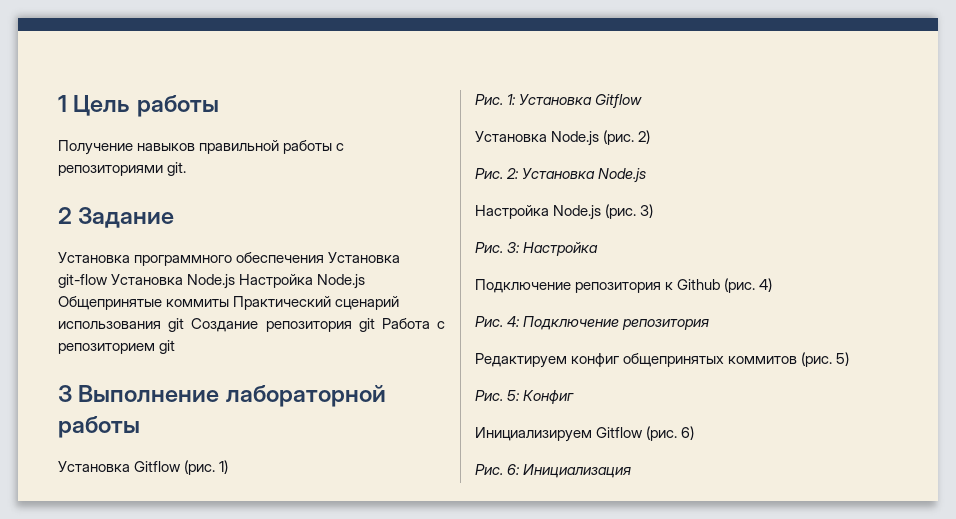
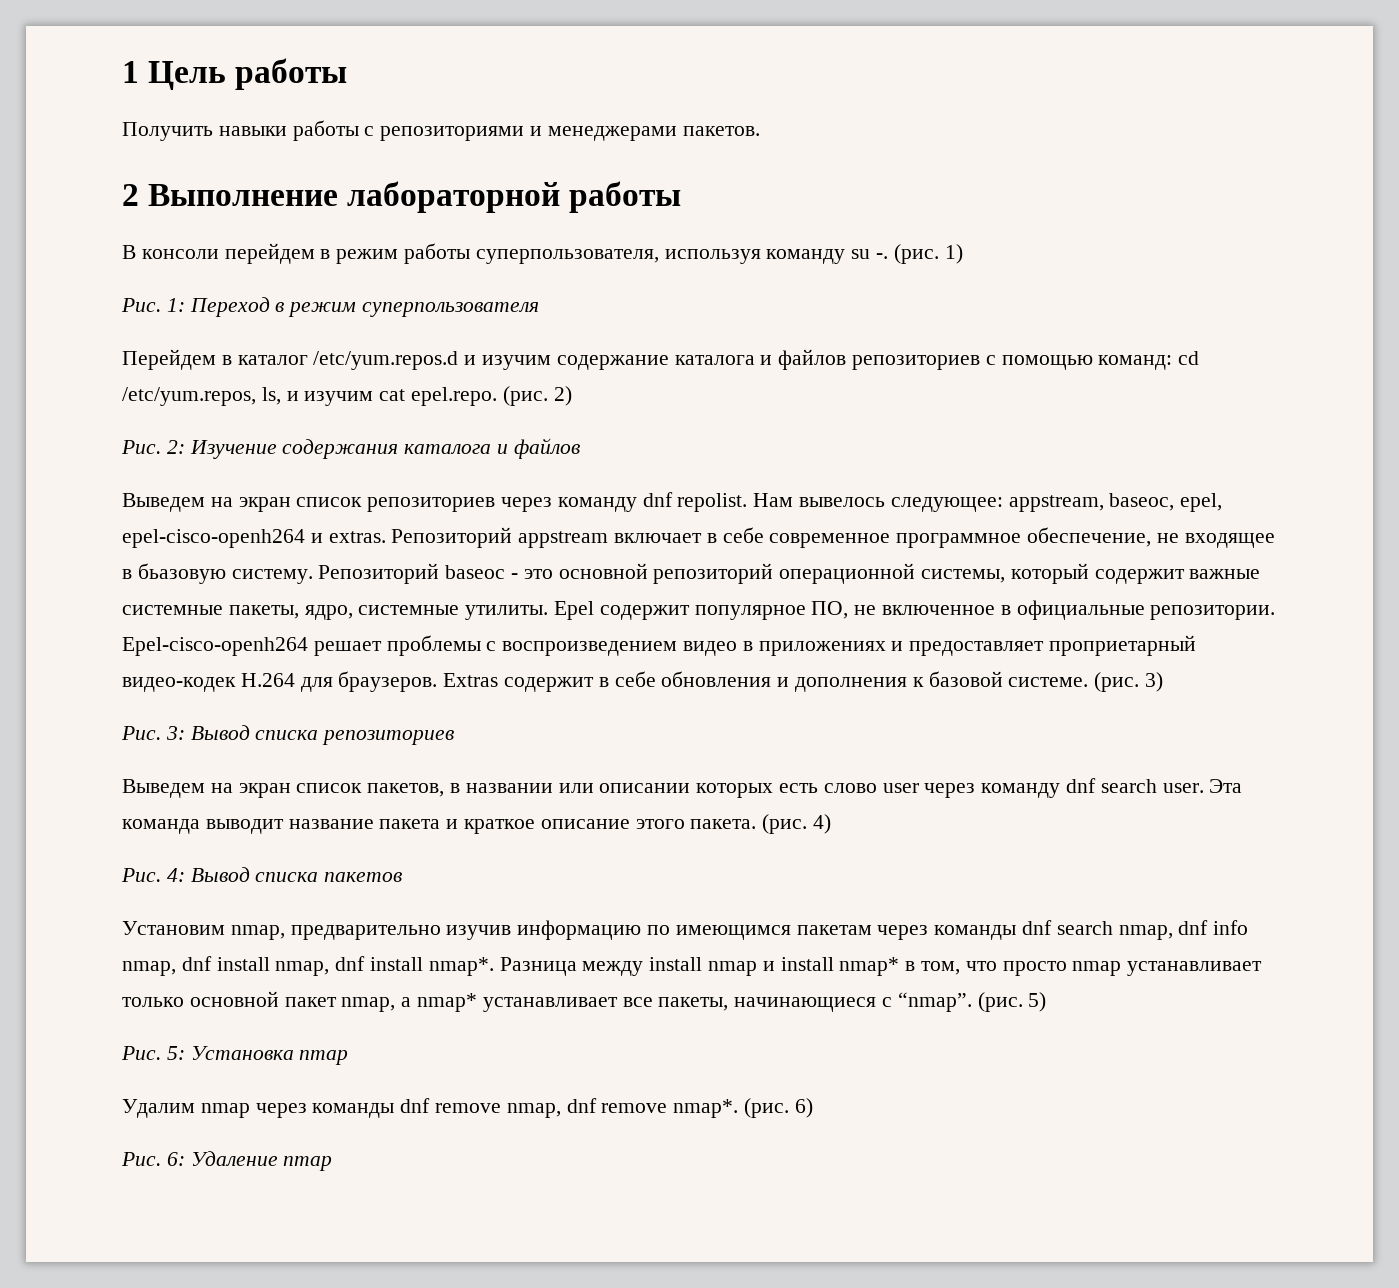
- Получение навыков правильной работы с репозиториями git.
- 2 Задание
- Установка программного обеспечения Установка git-flow Установка Node.js Настройка Node.js Общепринятые коммиты Практический сценарий использования git Создание репозитория git Работа с репозиторием git
- 3 Выполнение лабораторной работы
- Установка Gitflow (рис. 1)
- Рис. 1: Установка Gitflow
- Установка Node.js (рис. 2)
- Рис. 2: Установка Node.js
- Настройка Node.js (рис. 3)
- Рис. 3: Настройка
- Подключение репозитория к Github (рис. 4)
- Рис. 4: Подключение репозитория
- Редактируем конфиг общепринятых коммитов (рис. 5)
- Рис. 5: Конфиг
- Инициализируем Gitflow (рис.
+ Получить навыки работы с репозиториями и менеджерами пакетов.
+ 2 Выполнение лабораторной работы
+ В консоли перейдем в режим работы суперпользователя, используя команду su -. (рис. 1)
+ Рис. 1: Переход в режим суперпользователя
+ Перейдем в каталог /etc/yum.repos.d и изучим содержание каталога и файлов репозиториев с помощью команд: cd /etc/yum.repos, ls, и изучим cat epel.repo. (рис. 2)
+ Рис. 2: Изучение содержания каталога и файлов
+ Выведем на экран список репозиториев через команду dnf repolist. Нам вывелось следующее: appstream, baseoc, epel, epel-cisco-openh264 и extras. Репозиторий appstream включает в себе современное программное обеспечение, не входящее в бьазовую систему. Репозиторий baseoc - это основной репозиторий операционной системы, который содержит важные системные пакеты, ядро, системные утилиты. Epel содержит популярное ПО, не включенное в официальные репозитории. Epel-cisco-openh264 решает проблемы с воспроизведением видео в приложениях и предоставляет проприетарный видео-кодек H.264 для браузеров. Extras содержит в себе обновления и дополнения к базовой системе. (рис. 3)
+ Рис. 3: Вывод списка репозиториев
+ Выведем на экран список пакетов, в названии или описании которых есть слово user через команду dnf search user. Эта команда выводит название пакета и краткое описание этого пакета. (рис. 4)
+ Рис. 4: Вывод списка пакетов
+ Установим nmap, предварительно изучив информацию по имеющимся пакетам через команды dnf search nmap, dnf info nmap, dnf install nmap, dnf install nmap*. Разница между install nmap и install nmap* в том, что просто nmap устанавливает только основной пакет nmap, а nmap* устанавливает все пакеты, начинающиеся с “nmap”. (рис. 5)
+ Рис. 5: Установка nmap
+ Удалим nmap через команды dnf remove nmap, dnf remove nmap*. (рис.
- Рис. 6: Инициализация
+ Рис. 6: Удаление nmap

